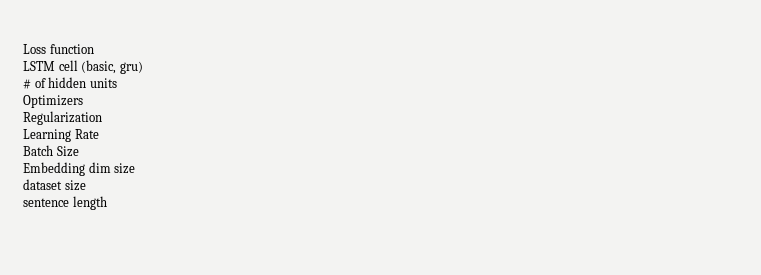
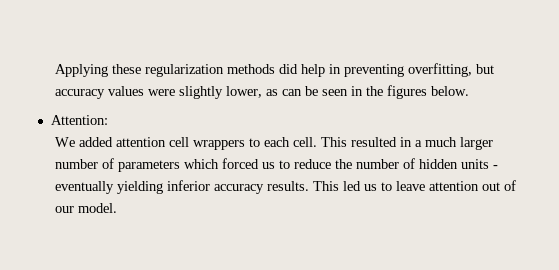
- Loss function
- LSTM cell (basic, gru)
- # of hidden units
- Optimizers
- Regularization
- Learning Rate
- Batch Size
- Embedding dim size
- dataset size
- sentence length
+ Applying these regularization methods did help in preventing overfitting, but accuracy values were slightly lower, as can be seen in the figures below.
+ Attention:
+ We added attention cell wrappers to each cell. This resulted in a much larger number of parameters which forced us to reduce the number of hidden units - eventually yielding inferior accuracy results. This led us to leave attention out of our model.

